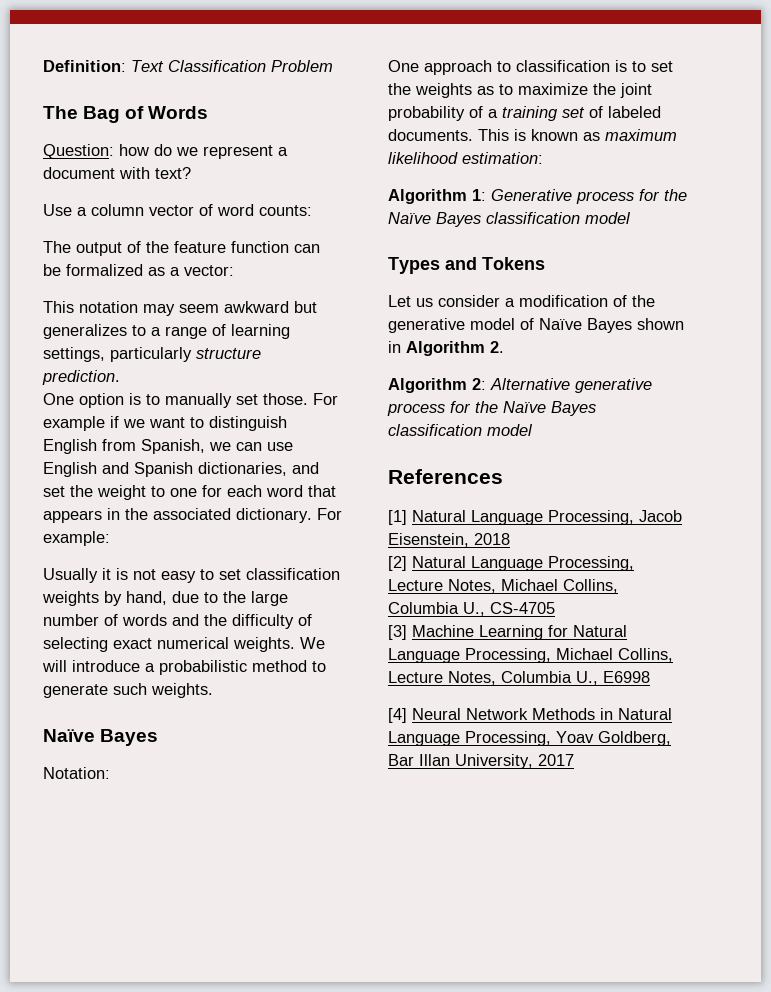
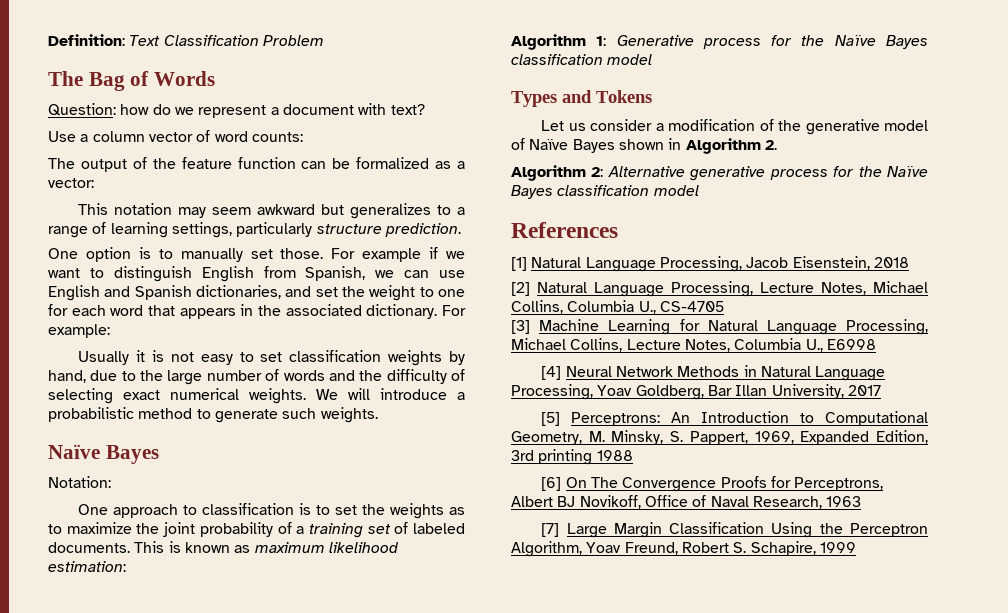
+ [5] Perceptrons: An Introduction to Computational Geometry, M. Minsky, S. Pappert, 1969, Expanded Edition, 3rd printing 1988
+ [6] On The Convergence Proofs for Perceptrons, Albert BJ Novikoff, Office of Naval Research, 1963
+ [7] Large Margin Classification Using the Perceptron Algorithm, Yoav Freund, Robert S. Schapire, 1999

